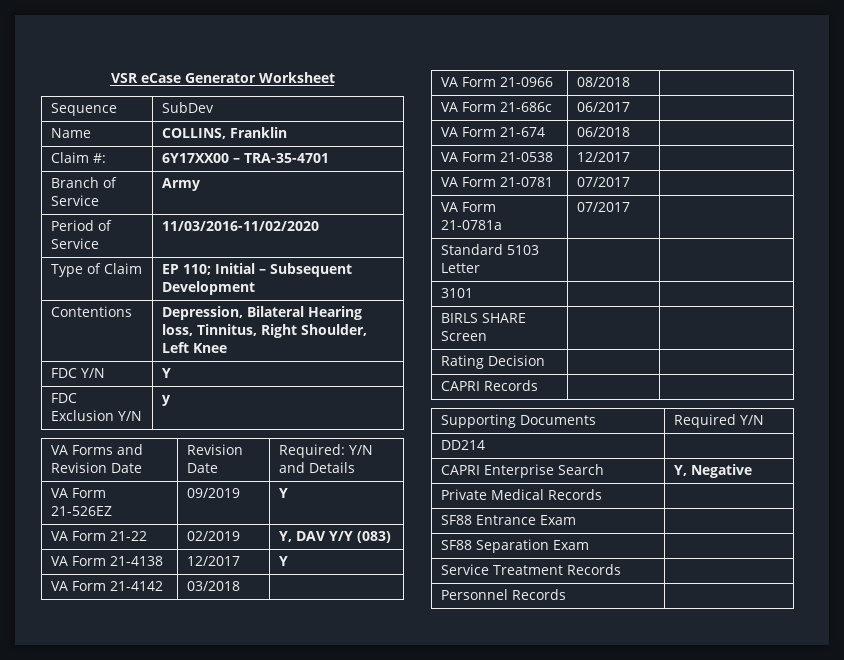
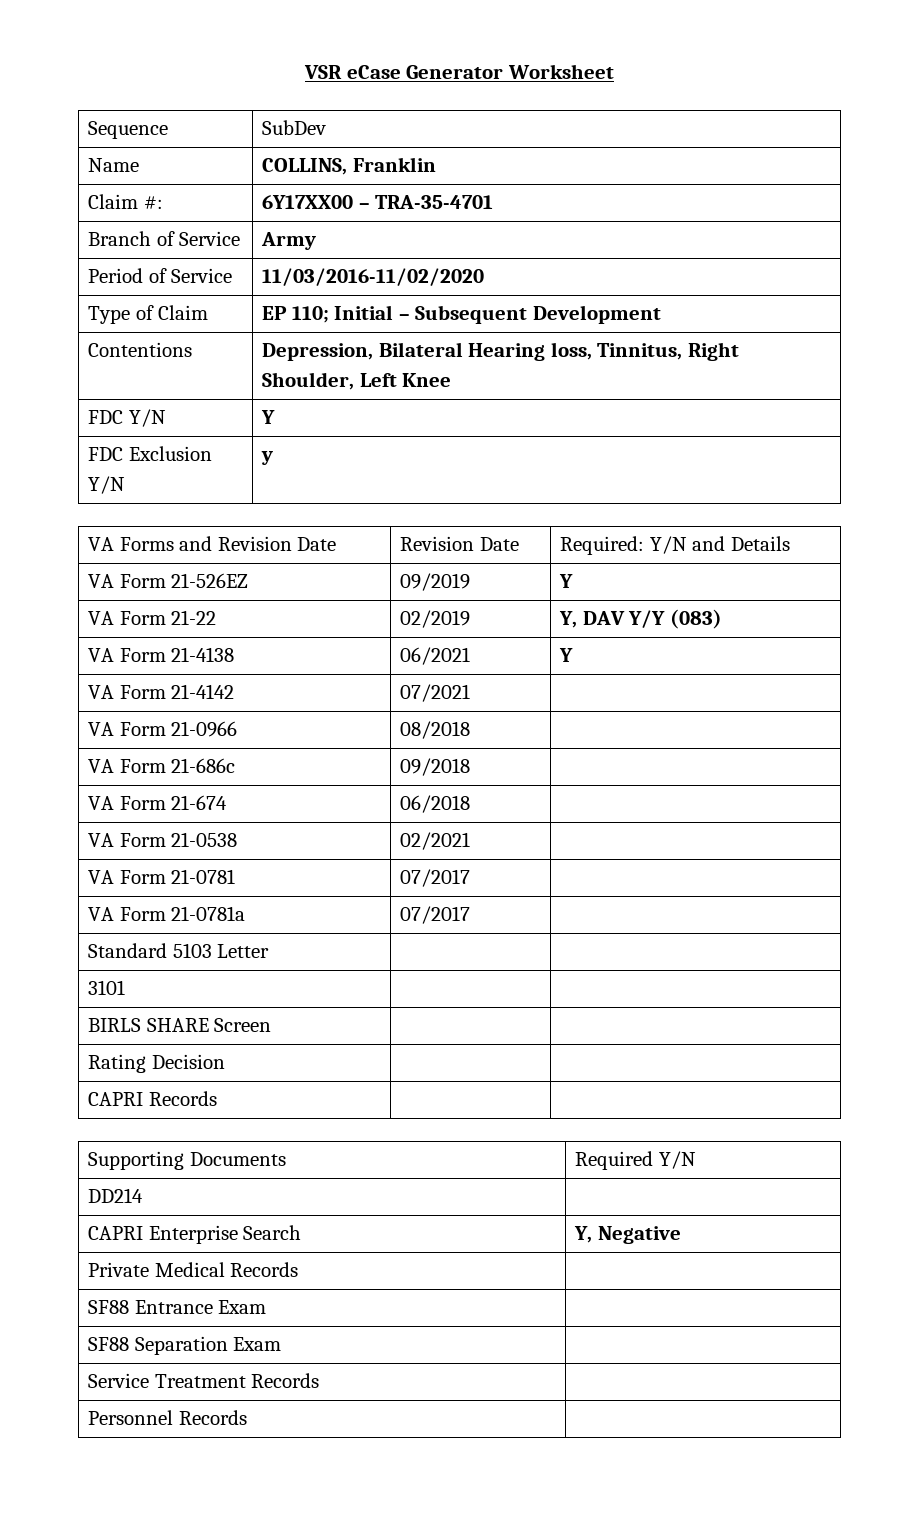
- VA Form 21-4138 | 12/2017 | Y
+ VA Form 21-4138 | 06/2021 | Y
- VA Form 21-4142 | 03/2018 |
+ VA Form 21-4142 | 07/2021 |
- VA Form 21-686c | 06/2017 |
+ VA Form 21-686c | 09/2018 |
- VA Form 21-0538 | 12/2017 |
+ VA Form 21-0538 | 02/2021 |

